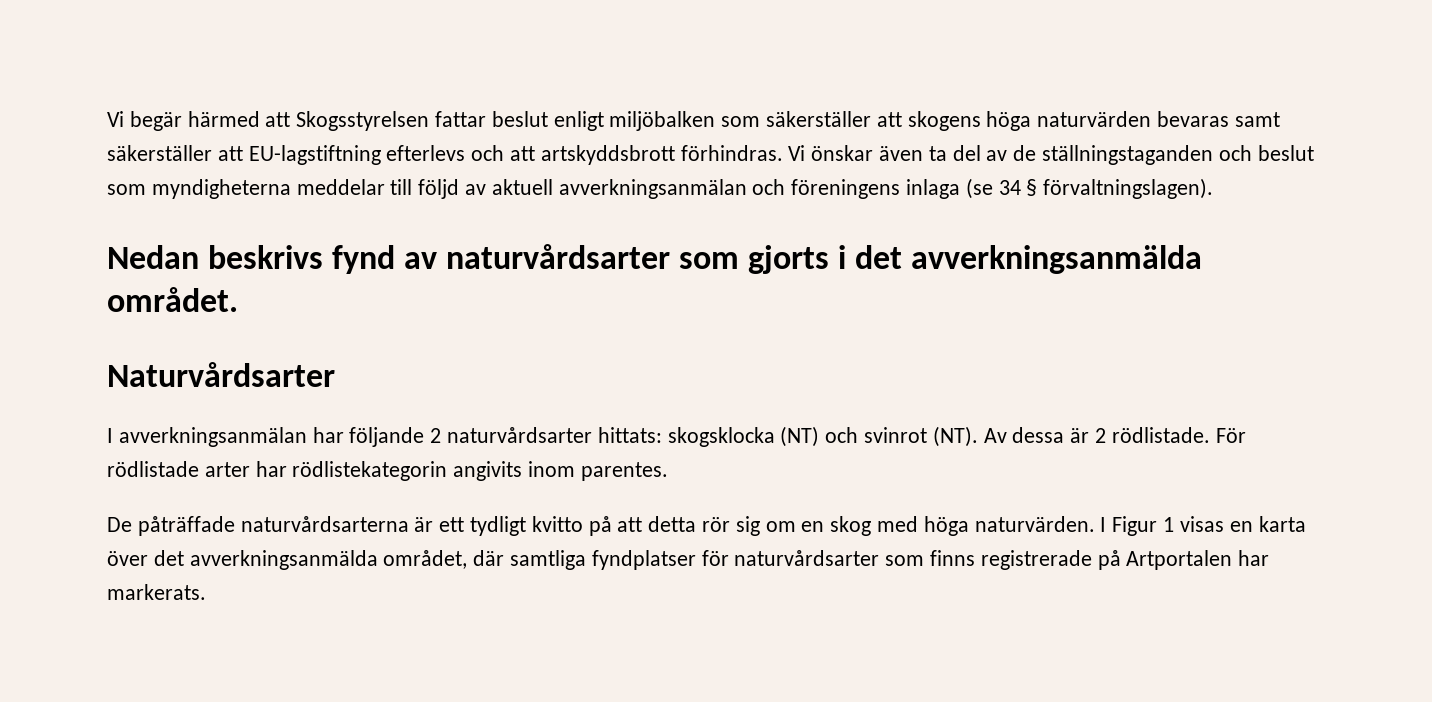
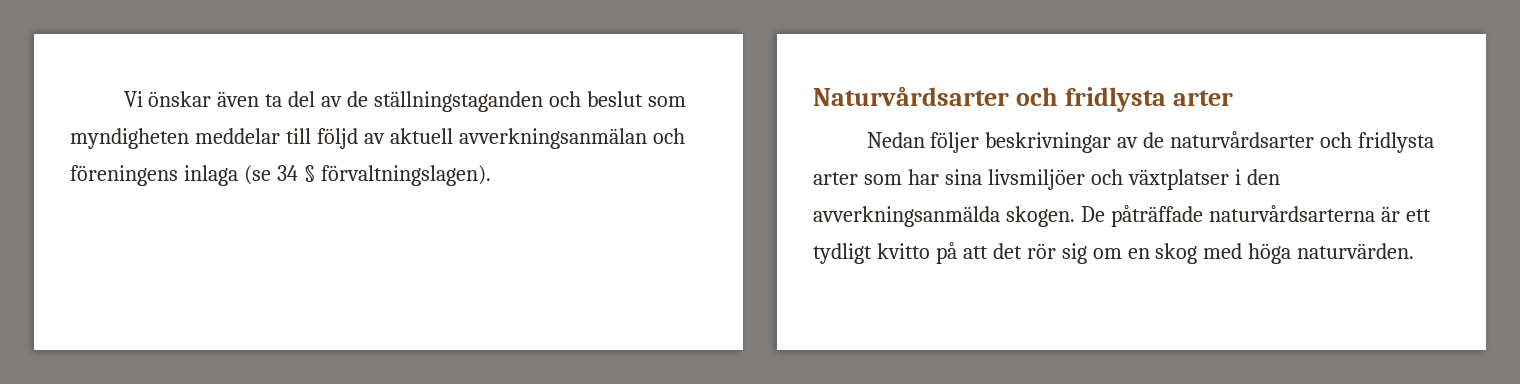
- Vi begär härmed att Skogsstyrelsen fattar beslut enligt miljöbalken som säkerställer att skogens höga naturvärden bevaras samt säkerställer att EU-lagstiftning efterlevs och att artskyddsbrott förhindras. Vi önskar även ta del av de ställningstaganden och beslut som myndigheterna meddelar till följd av aktuell avverkningsanmälan och föreningens inlaga (se 34 § förvaltningslagen).
+ Vi önskar även ta del av de ställningstaganden och beslut som myndigheten meddelar till följd av aktuell avverkningsanmälan och föreningens inlaga (se 34 § förvaltningslagen).
- Nedan beskrivs fynd av naturvårdsarter som gjorts i det avverkningsanmälda området.
- Naturvårdsarter
- I avverkningsanmälan har följande 2 naturvårdsarter hittats: skogsklocka (NT) och svinrot (NT). Av dessa är 2 rödlistade. För rödlistade arter har rödlistekategorin angivits inom parentes.
- De påträffade naturvårdsarterna är ett tydligt kvitto på att detta rör sig om en skog med höga naturvärden. I Figur 1 visas en karta över det avverkningsanmälda området, där samtliga fyndplatser för naturvårdsarter som finns registrerade på Artportalen har markerats.
+ Naturvårdsarter och fridlysta arter
+ Nedan följer beskrivningar av de naturvårdsarter och fridlysta arter som har sina livsmiljöer och växtplatser i den avverkningsanmälda skogen. De påträffade naturvårdsarterna är ett tydligt kvitto på att det rör sig om en skog med höga naturvärden.

